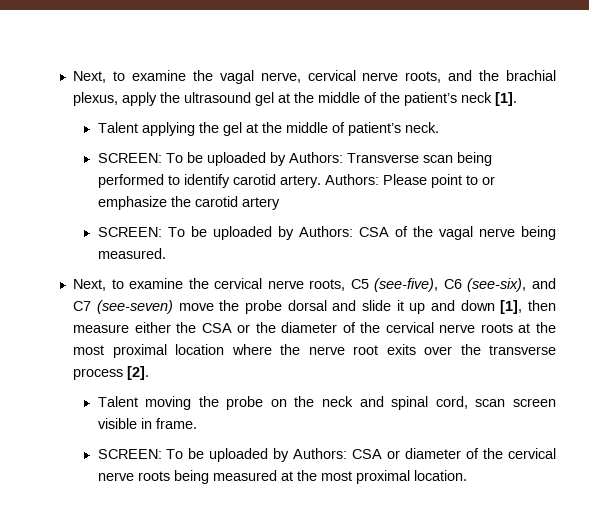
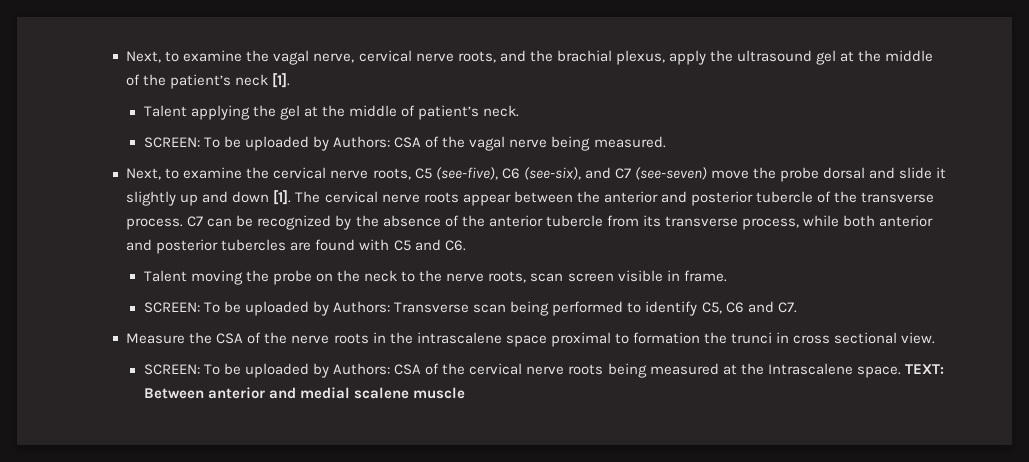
- SCREEN: To be uploaded by Authors: Transverse scan being performed to identify carotid artery. Authors: Please point to or emphasize the carotid artery
- Next, to examine the cervical nerve roots, C5 (see-five), C6 (see-six), and C7 (see-seven) move the probe dorsal and slide it up and down [1], then measure either the CSA or the diameter of the cervical nerve roots at the most proximal location where the nerve root exits over the transverse process [2].
+ Next, to examine the cervical nerve roots, C5 (see-five), C6 (see-six), and C7 (see-seven) move the probe dorsal and slide it slightly up and down [1]. The cervical nerve roots appear between the anterior and posterior tubercle of the transverse process. C7 can be recognized by the absence of the anterior tubercle from its transverse process, while both anterior and posterior tubercles are found with C5 and C6.
- Talent moving the probe on the neck and spinal cord, scan screen visible in frame.
+ Talent moving the probe on the neck to the nerve roots, scan screen visible in frame.
- SCREEN: To be uploaded by Authors: CSA or diameter of the cervical nerve roots being measured at the most proximal location.
+ SCREEN: To be uploaded by Authors: Transverse scan being performed to identify C5, C6 and C7.
+ Measure the CSA of the nerve roots in the intrascalene space proximal to formation the trunci in cross sectional view.
+ SCREEN: To be uploaded by Authors: CSA of the cervical nerve roots being measured at the Intrascalene space. TEXT: Between anterior and medial scalene muscle

